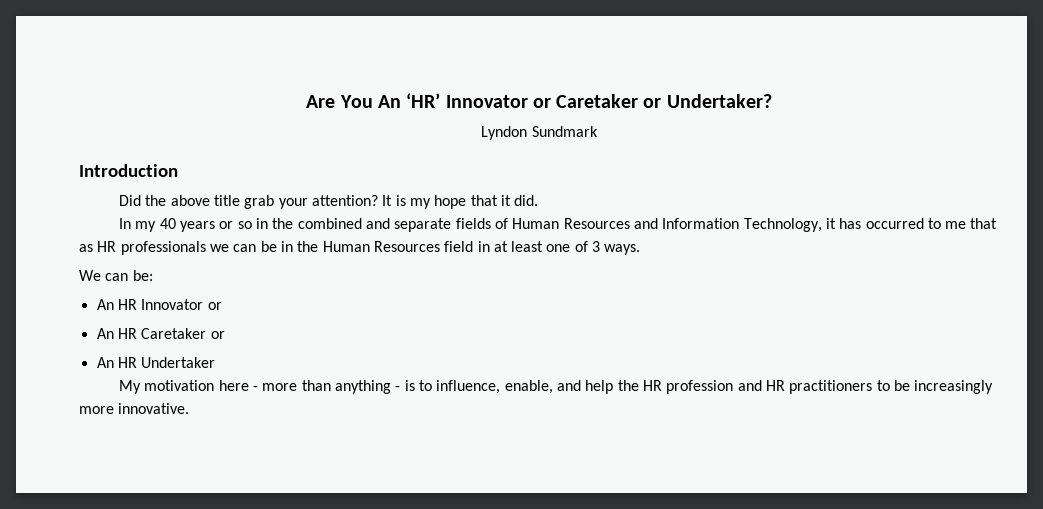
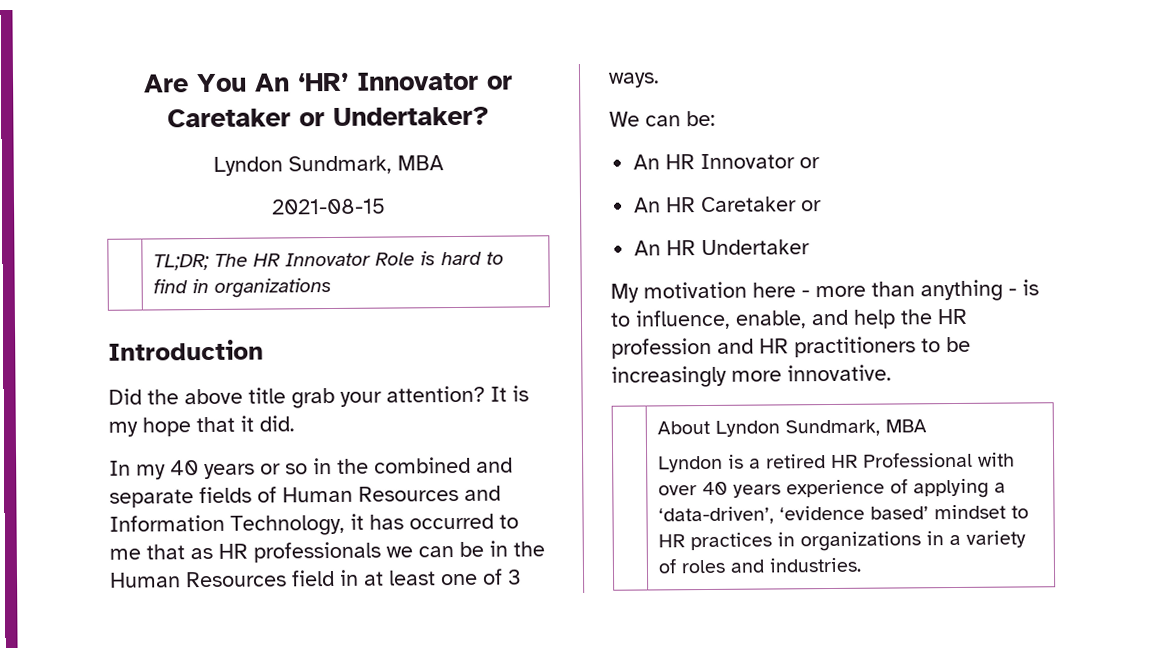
  Are You An ‘HR’ Innovator or Caretaker or Undertaker?
- Lyndon Sundmark
+ Lyndon Sundmark, MBA
+ 2021-08-15
+ | TL;DR; The HR Innovator Role is hard to find in organizations
+ | About Lyndon Sundmark, MBA
+ Lyndon is a retired HR Professional with over 40 years experience of applying a ‘data-driven’, ‘evidence based’ mindset to HR practices in organizations in a variety of roles and industries.

